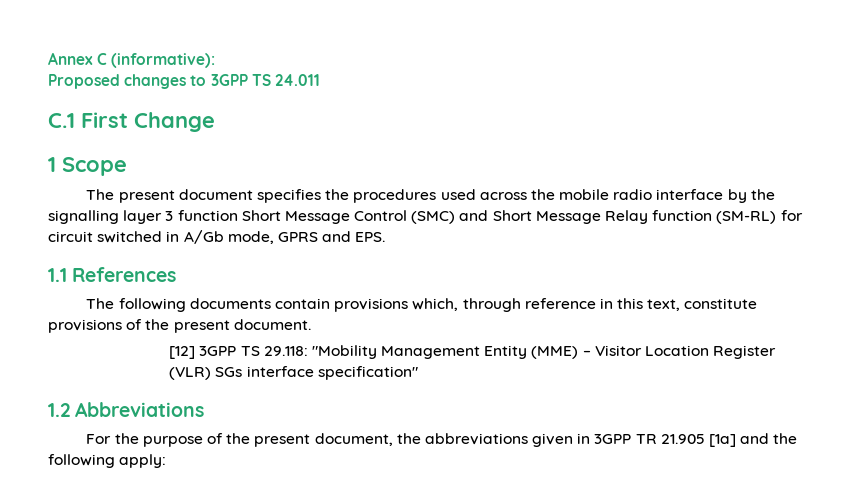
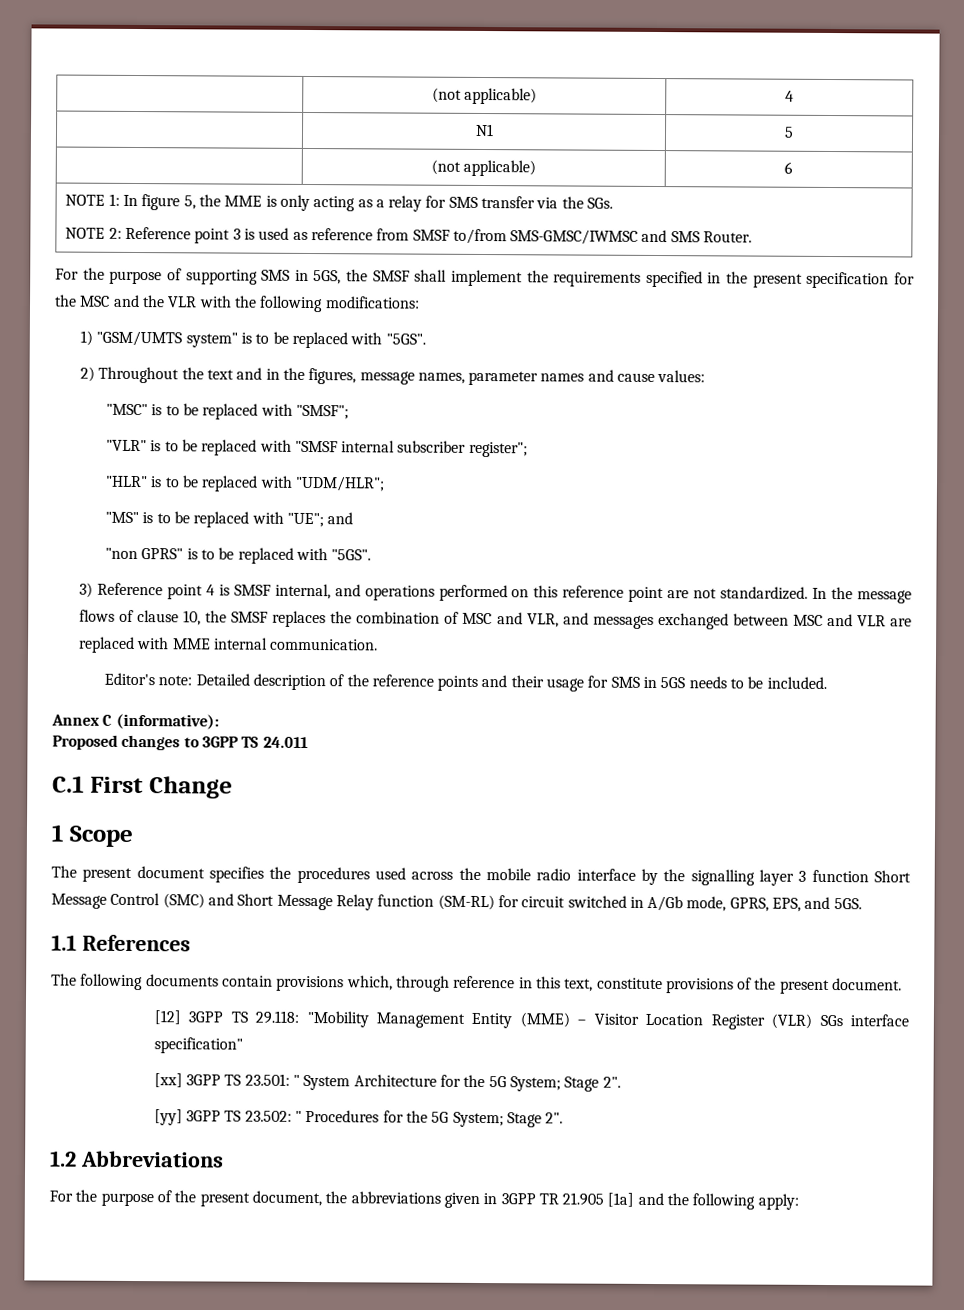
+ | (not applicable) | 4
+ | N1 | 5
+ | (not applicable) | 6
+ NOTE 1: In figure 5, the MME is only acting as a relay for SMS transfer via the SGs.
+ NOTE 2: Reference point 3 is used as reference from SMSF to/from SMS-GMSC/IWMSC and SMS Router.
+ For the purpose of supporting SMS in 5GS, the SMSF shall implement the requirements specified in the present specification for the MSC and the VLR with the following modifications:
+ 1) "GSM/UMTS system" is to be replaced with "5GS".
+ 2) Throughout the text and in the figures, message names, parameter names and cause values:
+ "MSC" is to be replaced with "SMSF";
+ "VLR" is to be replaced with "SMSF internal subscriber register";
+ "HLR" is to be replaced with "UDM/HLR";
+ "MS" is to be replaced with "UE"; and
+ "non GPRS" is to be replaced with "5GS".
+ 3) Reference point 4 is SMSF internal, and operations performed on this reference point are not standardized. In the message flows of clause 10, the SMSF replaces the combination of MSC and VLR, and messages exchanged between MSC and VLR are replaced with MME internal communication.
+ Editor's note: Detailed description of the reference points and their usage for SMS in 5GS needs to be included.
- The present document specifies the procedures used across the mobile radio interface by the signalling layer 3 function Short Message Control (SMC) and Short Message Relay function (SM-RL) for circuit switched in A/Gb mode, GPRS and EPS.
+ The present document specifies the procedures used across the mobile radio interface by the signalling layer 3 function Short Message Control (SMC) and Short Message Relay function (SM-RL) for circuit switched in A/Gb mode, GPRS, EPS, and 5GS.
+ [xx] 3GPP TS 23.501: " System Architecture for the 5G System; Stage 2".
+ [yy] 3GPP TS 23.502: " Procedures for the 5G System; Stage 2".

